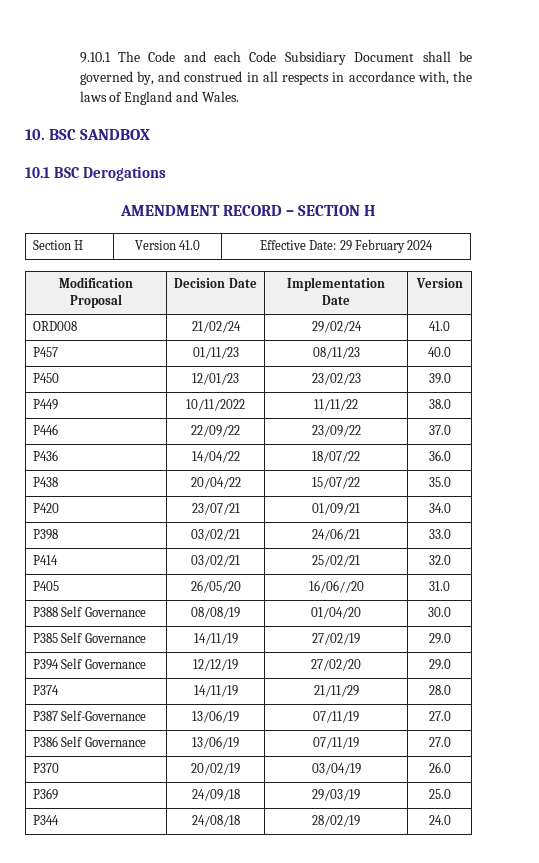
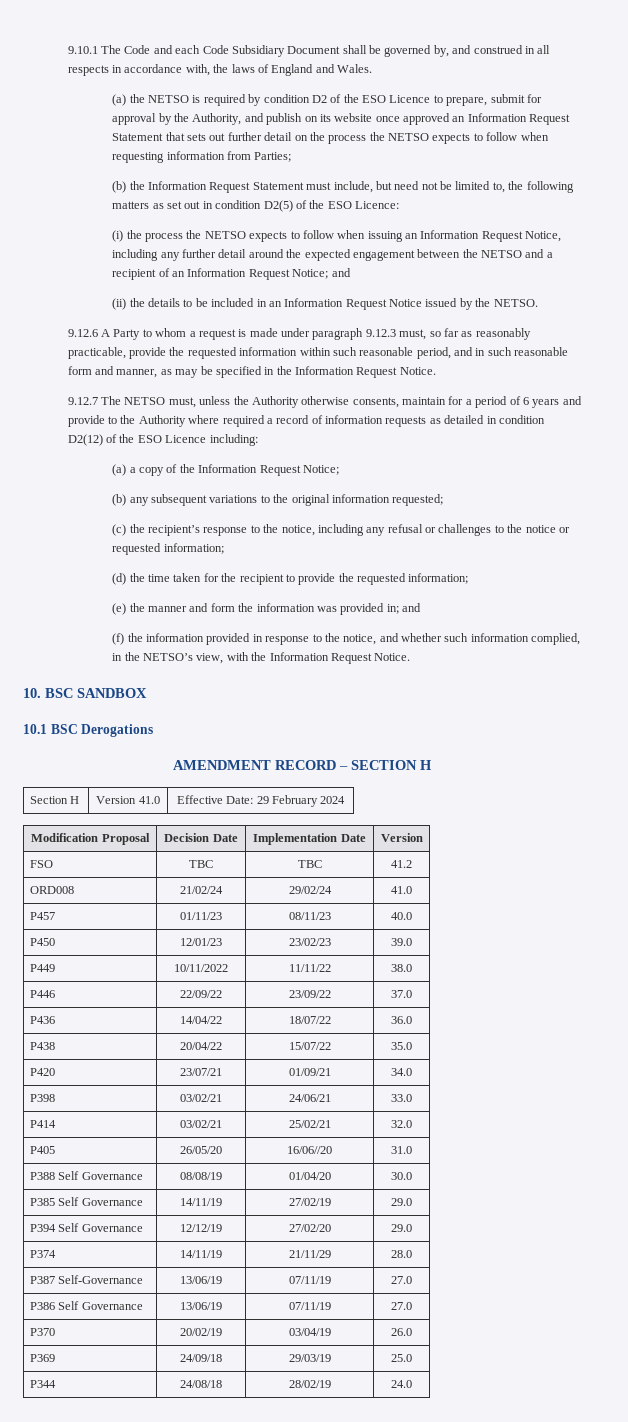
+ (a) the NETSO is required by condition D2 of the ESO Licence to prepare, submit for approval by the Authority, and publish on its website once approved an Information Request Statement that sets out further detail on the process the NETSO expects to follow when requesting information from Parties;
+ (b) the Information Request Statement must include, but need not be limited to, the following matters as set out in condition D2(5) of the ESO Licence:
+ (i) the process the NETSO expects to follow when issuing an Information Request Notice, including any further detail around the expected engagement between the NETSO and a recipient of an Information Request Notice; and
+ (ii) the details to be included in an Information Request Notice issued by the NETSO.
+ 9.12.6 A Party to whom a request is made under paragraph 9.12.3 must, so far as reasonably practicable, provide the requested information within such reasonable period, and in such reasonable form and manner, as may be specified in the Information Request Notice.
+ 9.12.7 The NETSO must, unless the Authority otherwise consents, maintain for a period of 6 years and provide to the Authority where required a record of information requests as detailed in condition D2(12) of the ESO Licence including:
+ (a) a copy of the Information Request Notice;
+ (b) any subsequent variations to the original information requested;
+ (c) the recipient’s response to the notice, including any refusal or challenges to the notice or requested information;
+ (d) the time taken for the recipient to provide the requested information;
+ (e) the manner and form the information was provided in; and
+ (f) the information provided in response to the notice, and whether such information complied, in the NETSO’s view, with the Information Request Notice.
+ FSO | TBC | TBC | 41.2

